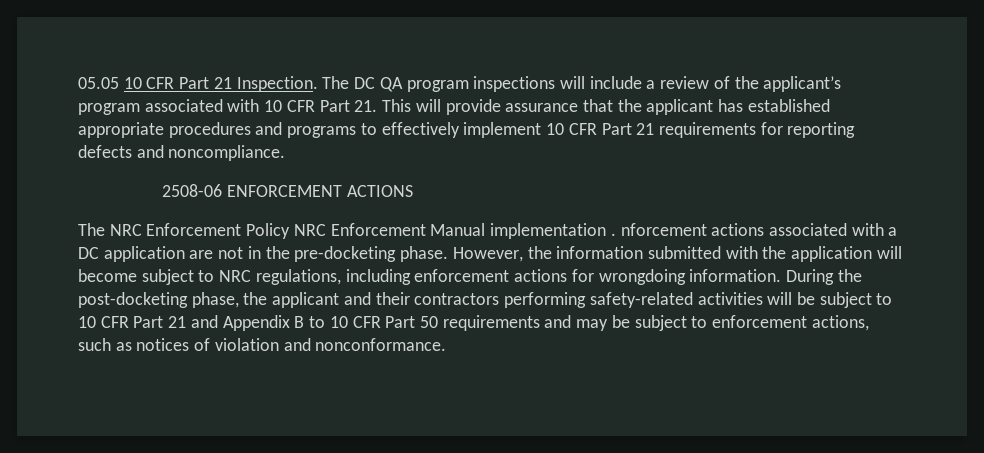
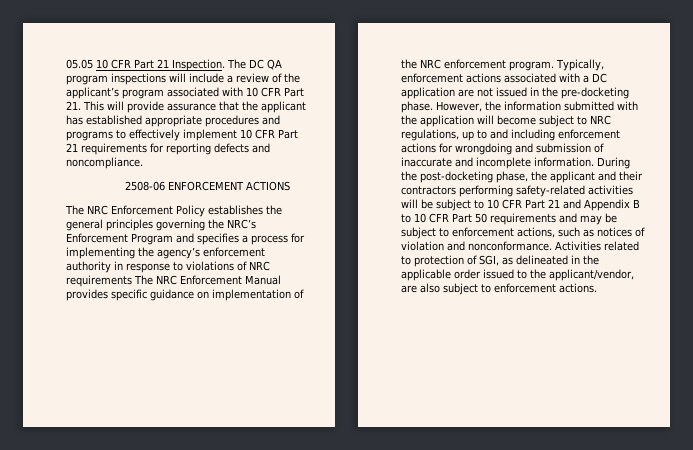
- The NRC Enforcement Policy NRC Enforcement Manual implementation . nforcement actions associated with a DC application are not in the pre-docketing phase.
+ The NRC Enforcement Policy establishes the general principles governing the NRC’s Enforcement Program and specifies a process for implementing the agency’s enforcement authority in response to violations of NRC requirements The NRC Enforcement Manual provides specific guidance on implementation of the NRC enforcement program. Typically, enforcement actions associated with a DC application are not issued in the pre-docketing phase.
- However, the information submitted with the application will become subject to NRC regulations, including enforcement actions for wrongdoing information.
+ However, the information submitted with the application will become subject to NRC regulations, up to and including enforcement actions for wrongdoing and submission of inaccurate and incomplete information.
+ Activities related to protection of SGI, as delineated in the applicable order issued to the applicant/vendor, are also subject to enforcement actions.

